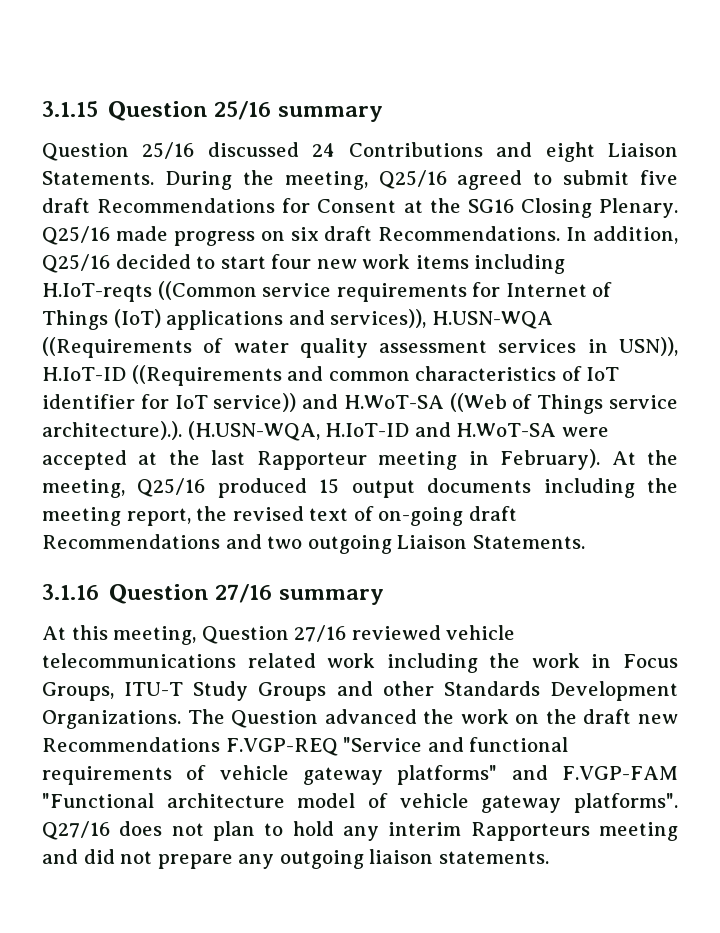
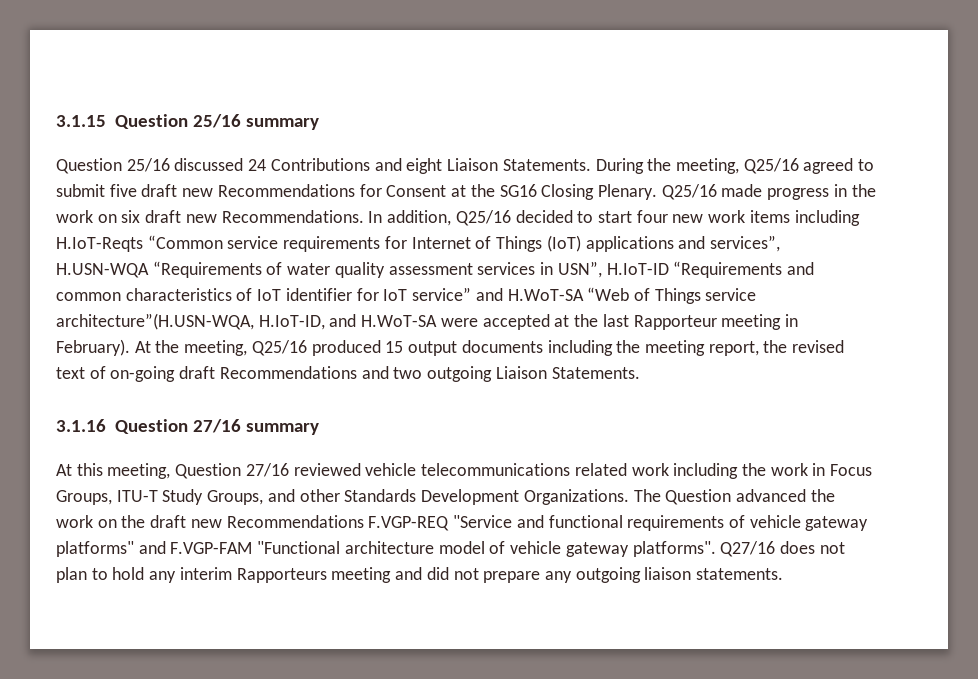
- During the meeting, Q25/16 agreed to submit five draft Recommendations for Consent at the SG16 Closing Plenary.
+ During the meeting, Q25/16 agreed to submit five draft new Recommendations for Consent at the SG16 Closing Plenary.
- Q25/16 made progress on six draft Recommendations.
+ Q25/16 made progress in the work on six draft new Recommendations.
- In addition, Q25/16 decided to start four new work items including H.IoT-reqts ((Common service requirements for Internet of Things (IoT) applications and services)), H.USN-WQA ((Requirements of water quality assessment services in USN)), H.IoT-ID ((Requirements and common characteristics of IoT identifier for IoT service)) and H.WoT-SA ((Web of Things service architecture).). (H.USN-WQA, H.IoT-ID and H.WoT-SA were accepted at the last Rapporteur meeting in February).
+ In addition, Q25/16 decided to start four new work items including H.IoT-Reqts “Common service requirements for Internet of Things (IoT) applications and services”, H.USN-WQA “Requirements of water quality assessment services in USN”, H.IoT-ID “Requirements and common characteristics of IoT identifier for IoT service” and H.WoT-SA “Web of Things service architecture”(H.USN-WQA, H.IoT-ID, and H.WoT-SA were accepted at the last Rapporteur meeting in February).
- At this meeting, Question 27/16 reviewed vehicle telecommunications related work including the work in Focus Groups, ITU-T Study Groups and other Standards Development Organizations.
+ At this meeting, Question 27/16 reviewed vehicle telecommunications related work including the work in Focus Groups, ITU-T Study Groups, and other Standards Development Organizations.

